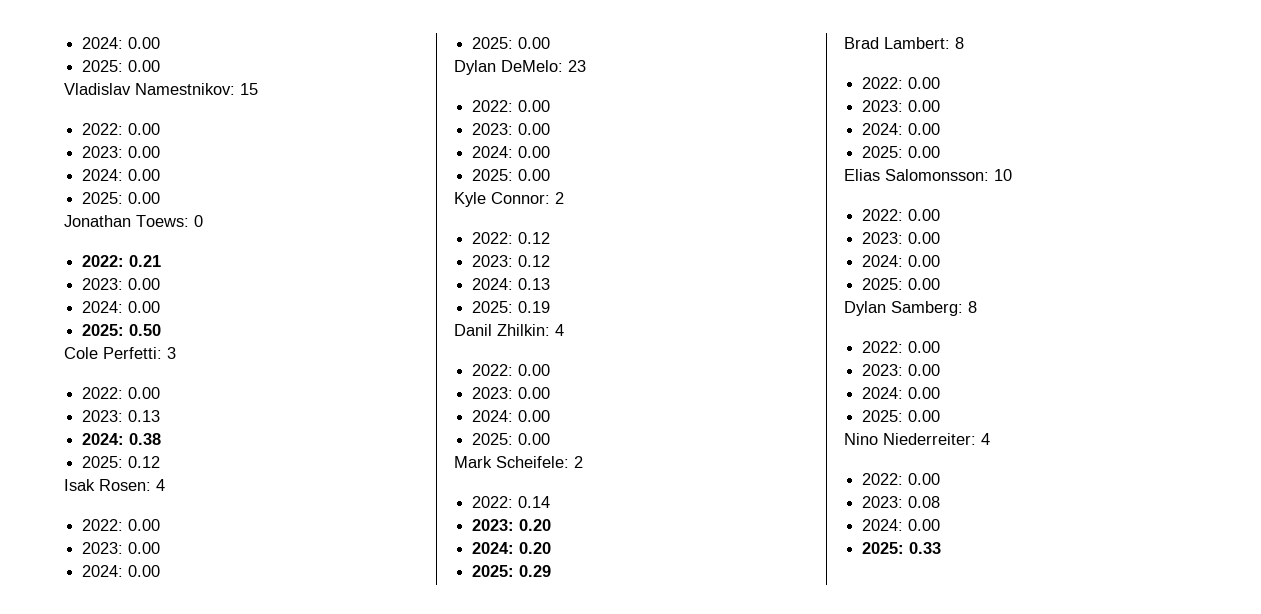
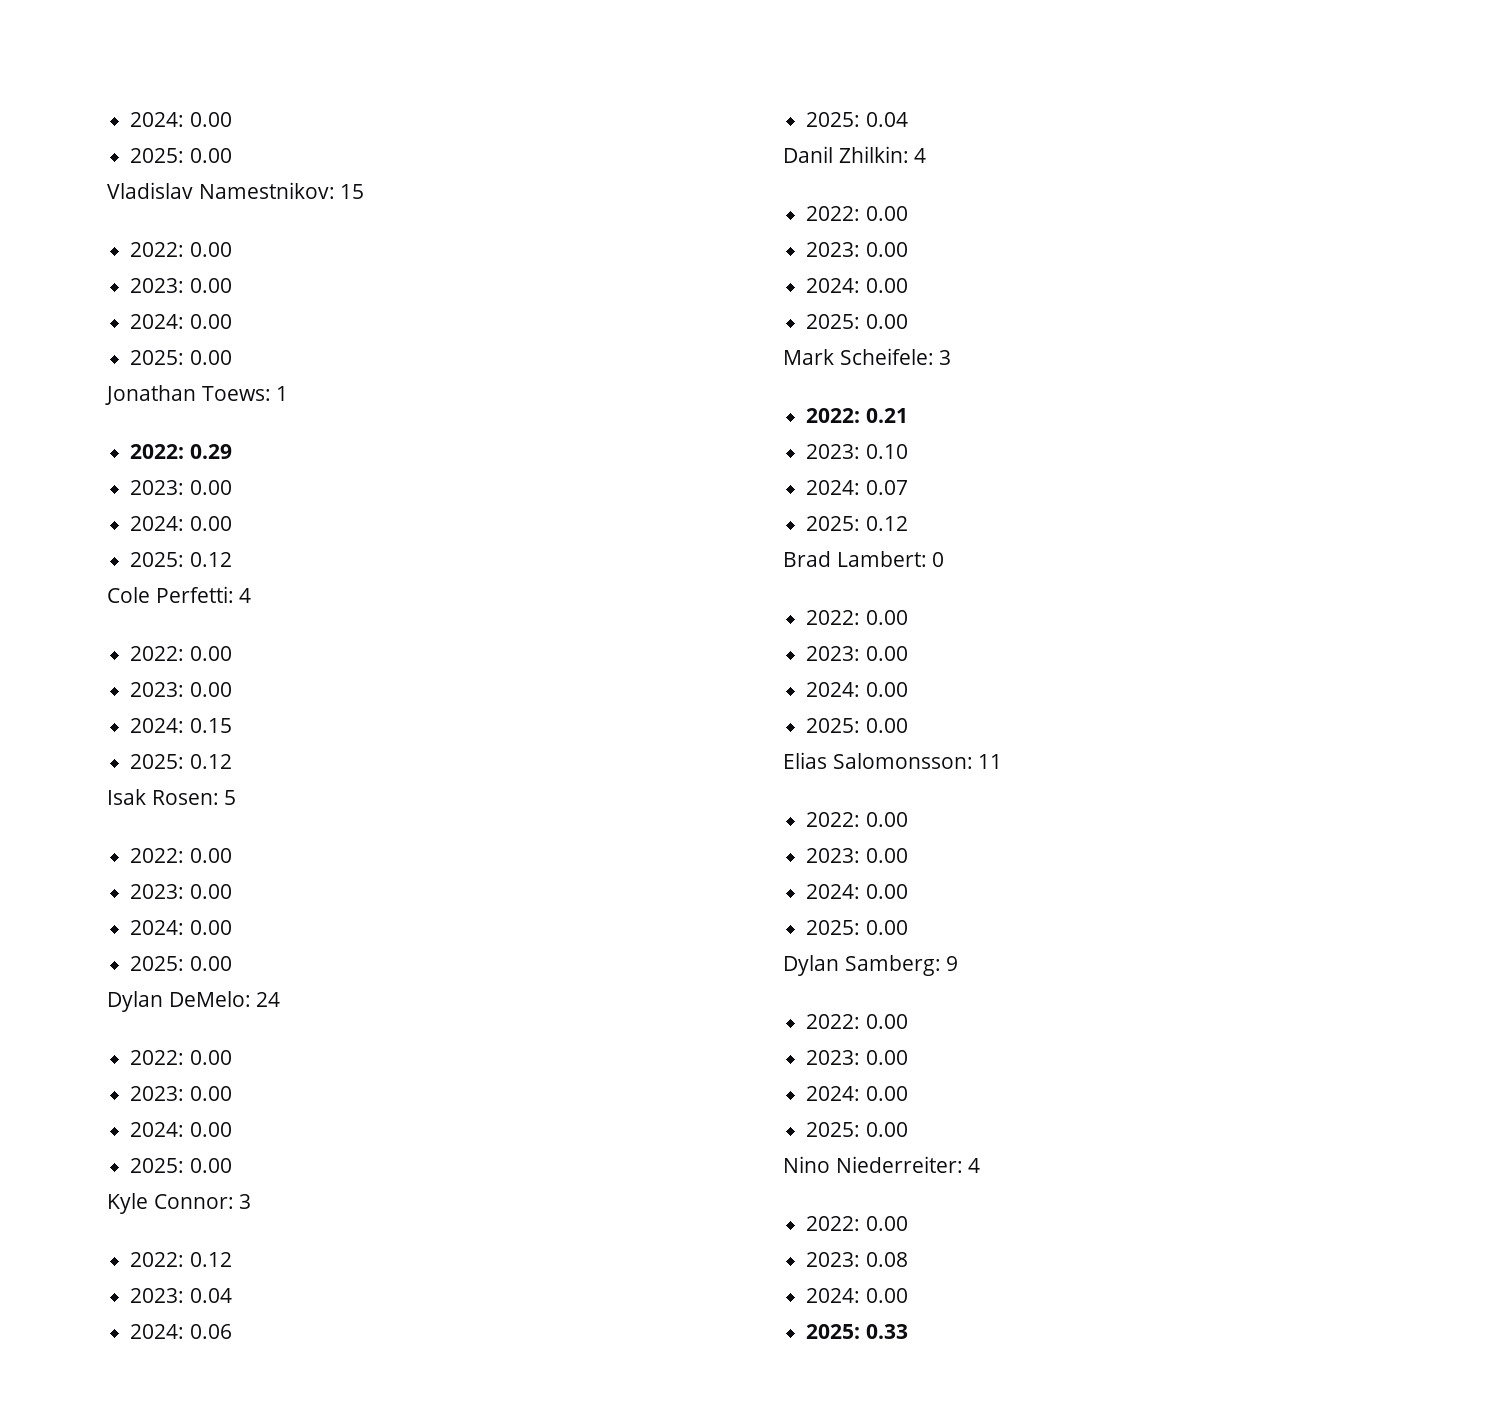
- Jonathan Toews: 0
- 2022: 0.21
+ Jonathan Toews: 1
+ 2022: 0.29
  2023: 0.00
  2024: 0.00
- 2025: 0.50
+ 2025: 0.12
- Cole Perfetti: 3
+ Cole Perfetti: 4
  2022: 0.00
- 2023: 0.13
- 2024: 0.38
+ 2023: 0.00
+ 2024: 0.15
- Isak Rosen: 4
+ Isak Rosen: 5
- Dylan DeMelo: 23
+ Dylan DeMelo: 24
- Kyle Connor: 2
+ Kyle Connor: 3
- 2023: 0.12
- 2024: 0.13
- 2025: 0.19
+ 2023: 0.04
+ 2024: 0.06
+ 2025: 0.04
- Mark Scheifele: 2
- 2022: 0.14
- 2023: 0.20
- 2024: 0.20
- 2025: 0.29
+ Mark Scheifele: 3
+ 2022: 0.21
+ 2023: 0.10
+ 2024: 0.07
+ 2025: 0.12
- Brad Lambert: 8
+ Brad Lambert: 0
- Elias Salomonsson: 10
+ Elias Salomonsson: 11
- Dylan Samberg: 8
+ Dylan Samberg: 9

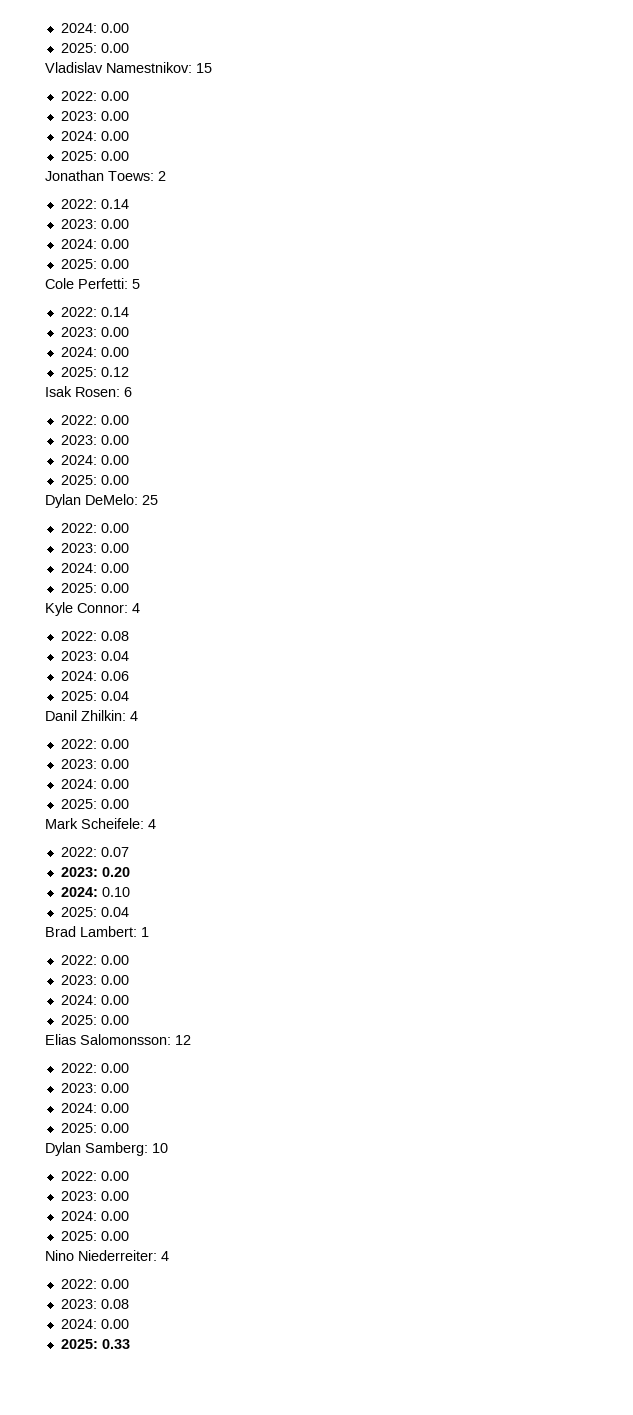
- Jonathan Toews: 1
- 2022: 0.29
+ Jonathan Toews: 2
+ 2022: 0.14
+ 2023: 0.00
+ 2024: 0.00
+ 2025: 0.00
+ Cole Perfetti: 5
+ 2022: 0.14
- Cole Perfetti: 4
- 2022: 0.00
- 2023: 0.00
- 2024: 0.15
- 2025: 0.12
- Isak Rosen: 5
+ Isak Rosen: 6
- Dylan DeMelo: 24
+ Dylan DeMelo: 25
- Kyle Connor: 3
- 2022: 0.12
+ Kyle Connor: 4
+ 2022: 0.08
- Mark Scheifele: 3
- 2022: 0.21
- 2023: 0.10
- 2024: 0.07
- 2025: 0.12
+ Mark Scheifele: 4
+ 2022: 0.07
+ 2023: 0.20
+ 2024: 0.10
+ 2025: 0.04
- Brad Lambert: 0
+ Brad Lambert: 1
- Elias Salomonsson: 11
+ Elias Salomonsson: 12
- Dylan Samberg: 9
+ Dylan Samberg: 10

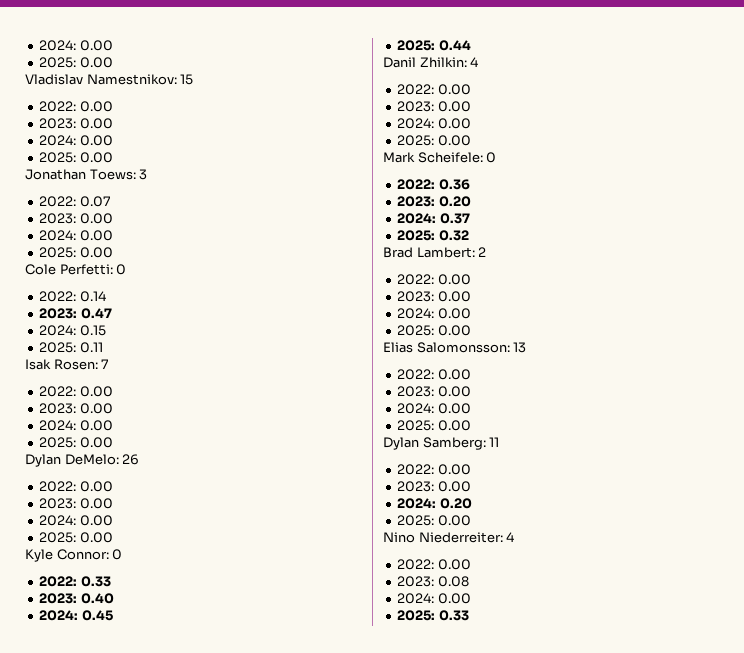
- Jonathan Toews: 2
- 2022: 0.14
+ Jonathan Toews: 3
+ 2022: 0.07
- Cole Perfetti: 5
+ Cole Perfetti: 0
  2022: 0.14
- 2023: 0.00
- 2024: 0.00
- 2025: 0.12
+ 2023: 0.47
+ 2024: 0.15
+ 2025: 0.11
- Isak Rosen: 6
+ Isak Rosen: 7
- Dylan DeMelo: 25
+ Dylan DeMelo: 26
- Kyle Connor: 4
- 2022: 0.08
- 2023: 0.04
- 2024: 0.06
- 2025: 0.04
+ Kyle Connor: 0
+ 2022: 0.33
+ 2023: 0.40
+ 2024: 0.45
+ 2025: 0.44
- Mark Scheifele: 4
- 2022: 0.07
+ Mark Scheifele: 0
+ 2022: 0.36
- 2024: 0.10
- 2025: 0.04
+ 2024: 0.37
+ 2025: 0.32
- Brad Lambert: 1
+ Brad Lambert: 2
- Elias Salomonsson: 12
+ Elias Salomonsson: 13
- Dylan Samberg: 10
+ Dylan Samberg: 11
  2022: 0.00
  2023: 0.00
- 2024: 0.00
+ 2024: 0.20

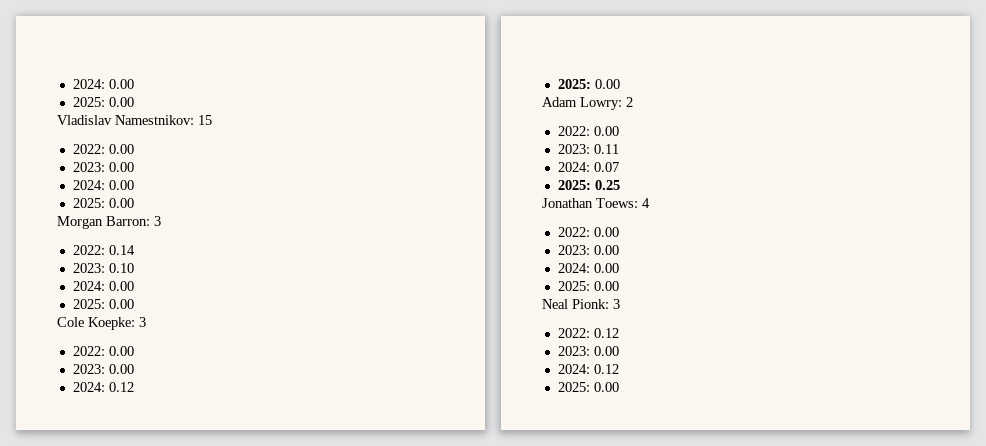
- Jonathan Toews: 3
- 2022: 0.07
- 2023: 0.00
+ Morgan Barron: 3
+ 2022: 0.14
+ 2023: 0.10
- Cole Perfetti: 0
- 2022: 0.14
- 2023: 0.47
- 2024: 0.15
- 2025: 0.11
- Isak Rosen: 7
+ Cole Koepke: 3
  2022: 0.00
  2023: 0.00
- 2024: 0.00
+ 2024: 0.12
  2025: 0.00
- Dylan DeMelo: 26
+ Adam Lowry: 2
  2022: 0.00
- 2023: 0.00
- 2024: 0.00
- 2025: 0.00
- Kyle Connor: 0
- 2022: 0.33
- 2023: 0.40
- 2024: 0.45
- 2025: 0.44
- Danil Zhilkin: 4
+ 2023: 0.11
+ 2024: 0.07
+ 2025: 0.25
+ Jonathan Toews: 4
- Mark Scheifele: 0
- 2022: 0.36
- 2023: 0.20
- 2024: 0.37
- 2025: 0.32
- Brad Lambert: 2
- 2022: 0.00
+ Neal Pionk: 3
+ 2022: 0.12
  2023: 0.00
- 2024: 0.00
+ 2024: 0.12
  2025: 0.00
- Elias Salomonsson: 13
- 2022: 0.00
- 2023: 0.00
- 2024: 0.00
- 2025: 0.00
- Dylan Samberg: 11
- 2022: 0.00
- 2023: 0.00
- 2024: 0.20
- 2025: 0.00
- Nino Niederreiter: 4
- 2022: 0.00
- 2023: 0.08
- 2024: 0.00
- 2025: 0.33

